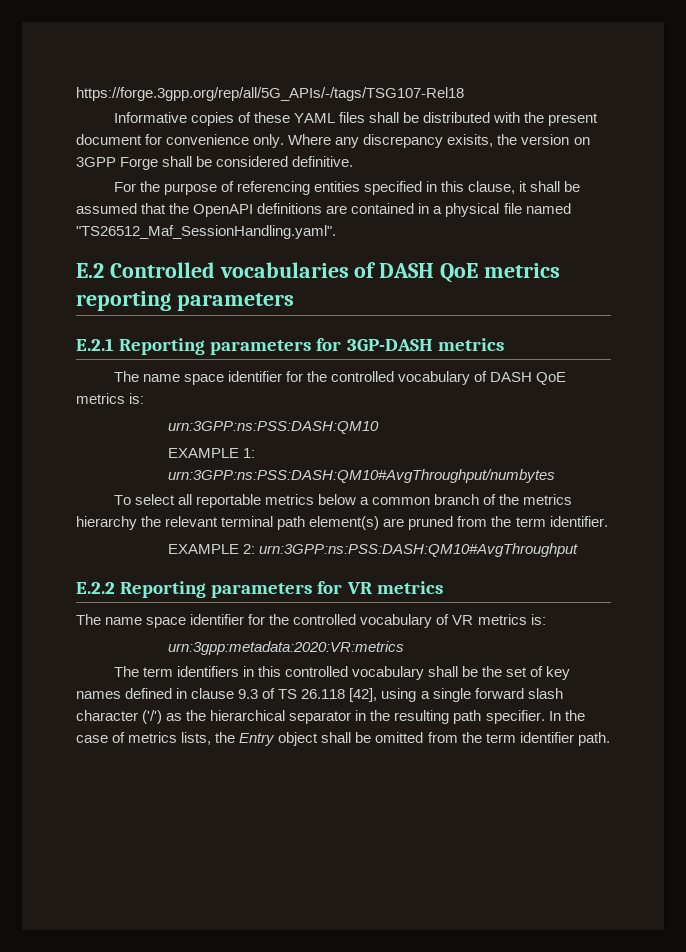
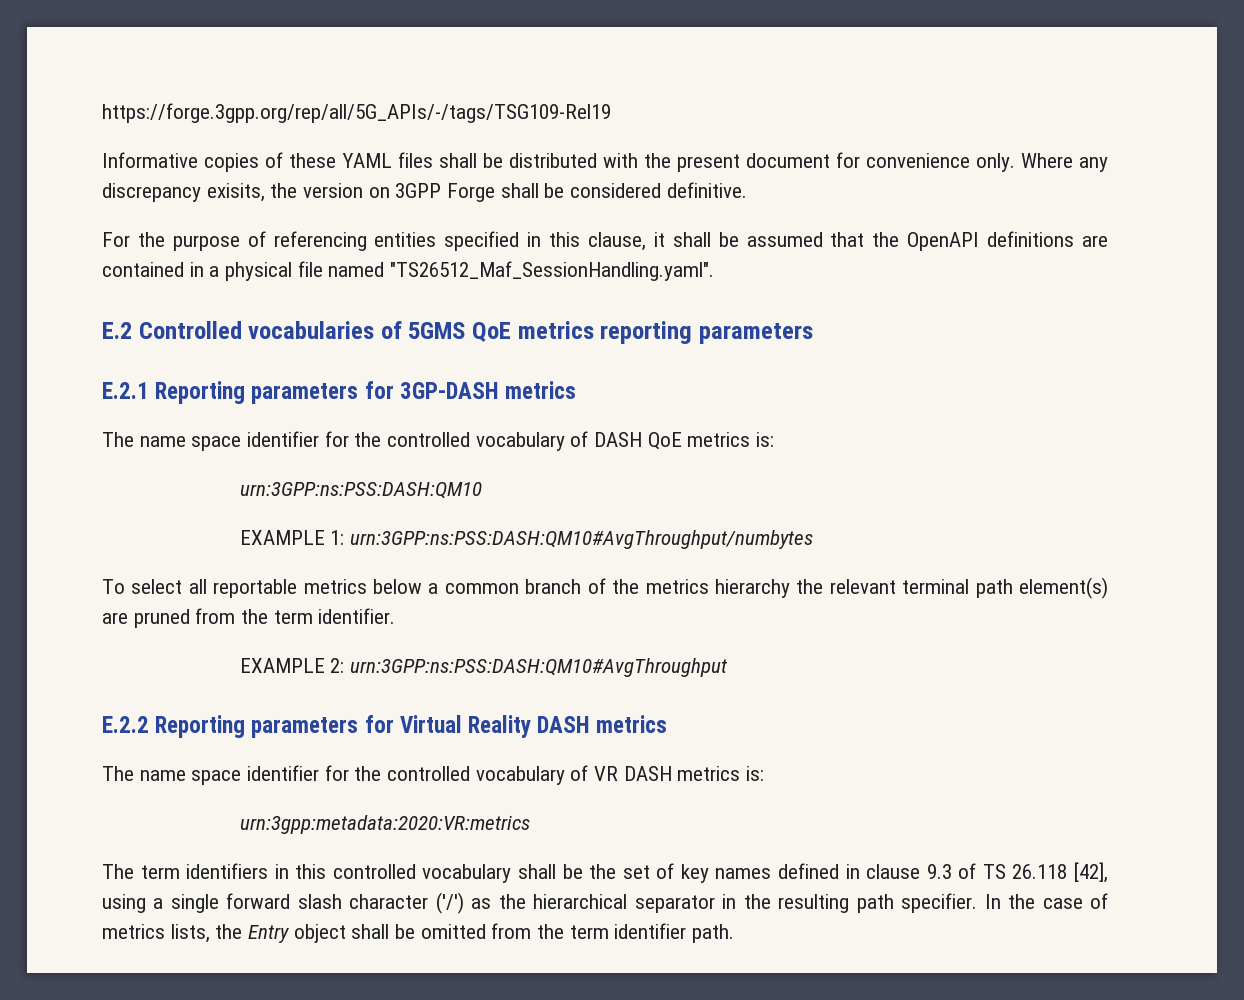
- https://forge.3gpp.org/rep/all/5G_APIs/-/tags/TSG107-Rel18
+ https://forge.3gpp.org/rep/all/5G_APIs/-/tags/TSG109-Rel19
- E.2 Controlled vocabularies of DASH QoE metrics reporting parameters
+ E.2 Controlled vocabularies of 5GMS QoE metrics reporting parameters
- E.2.2 Reporting parameters for VR metrics
+ E.2.2 Reporting parameters for Virtual Reality DASH metrics
- The name space identifier for the controlled vocabulary of VR metrics is:
+ The name space identifier for the controlled vocabulary of VR DASH metrics is:

